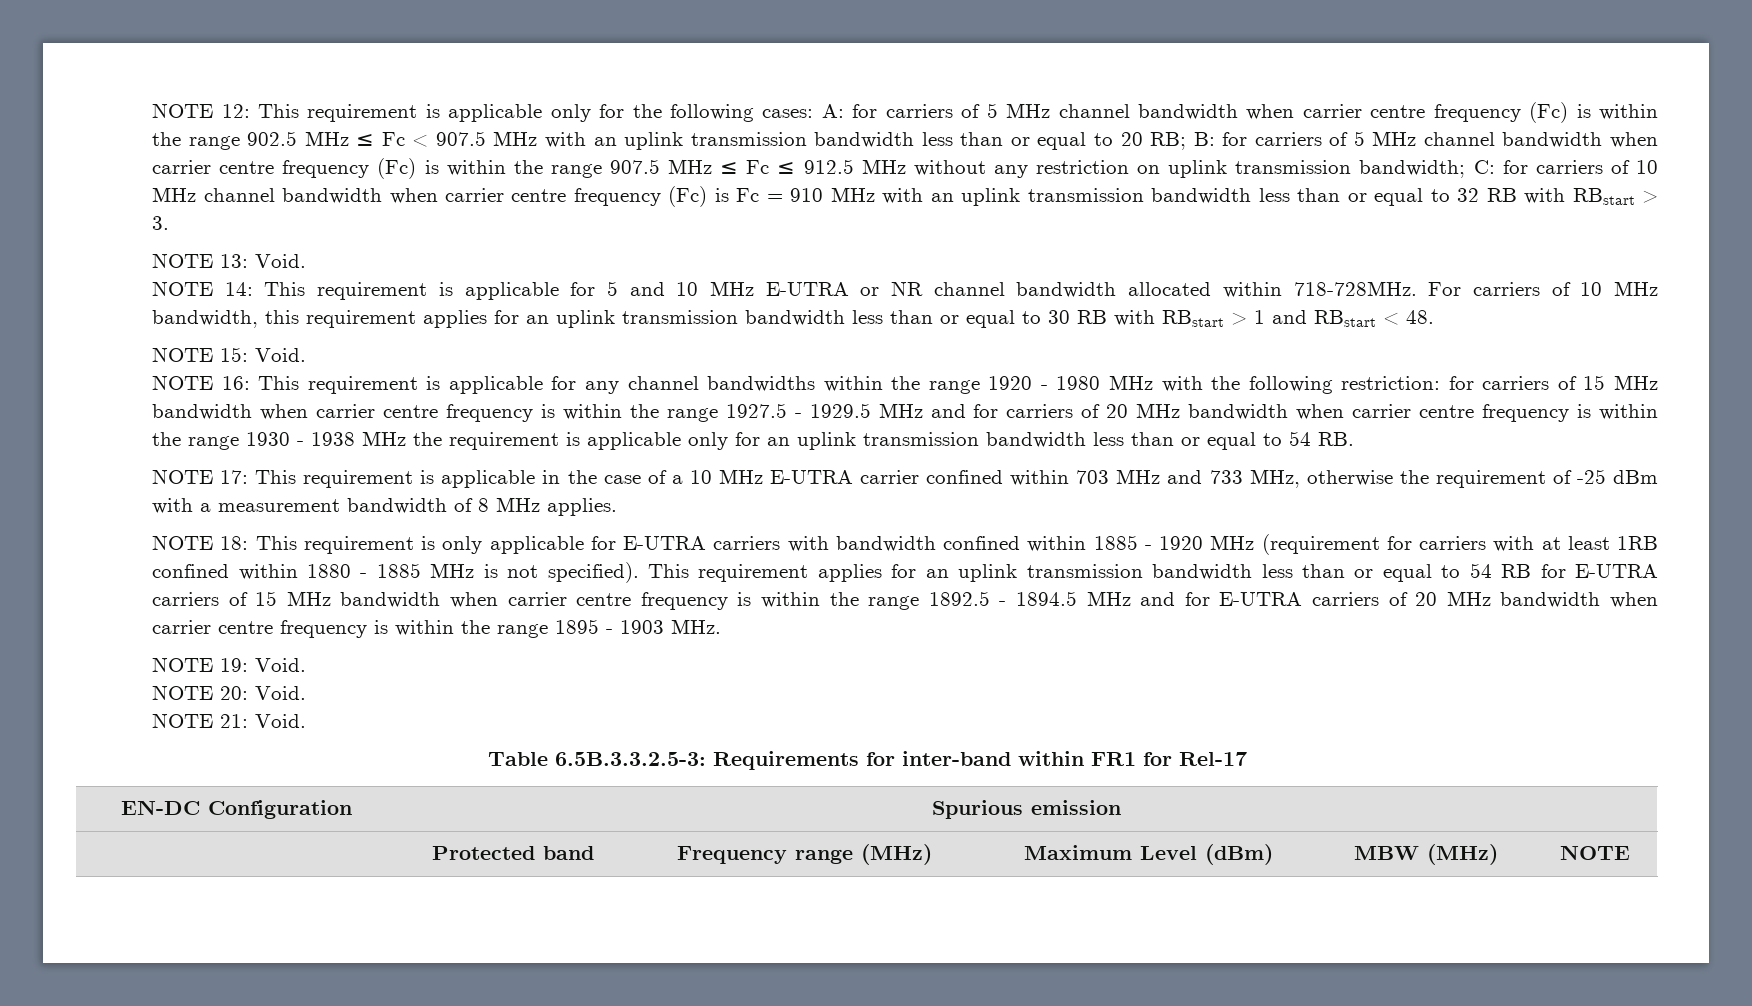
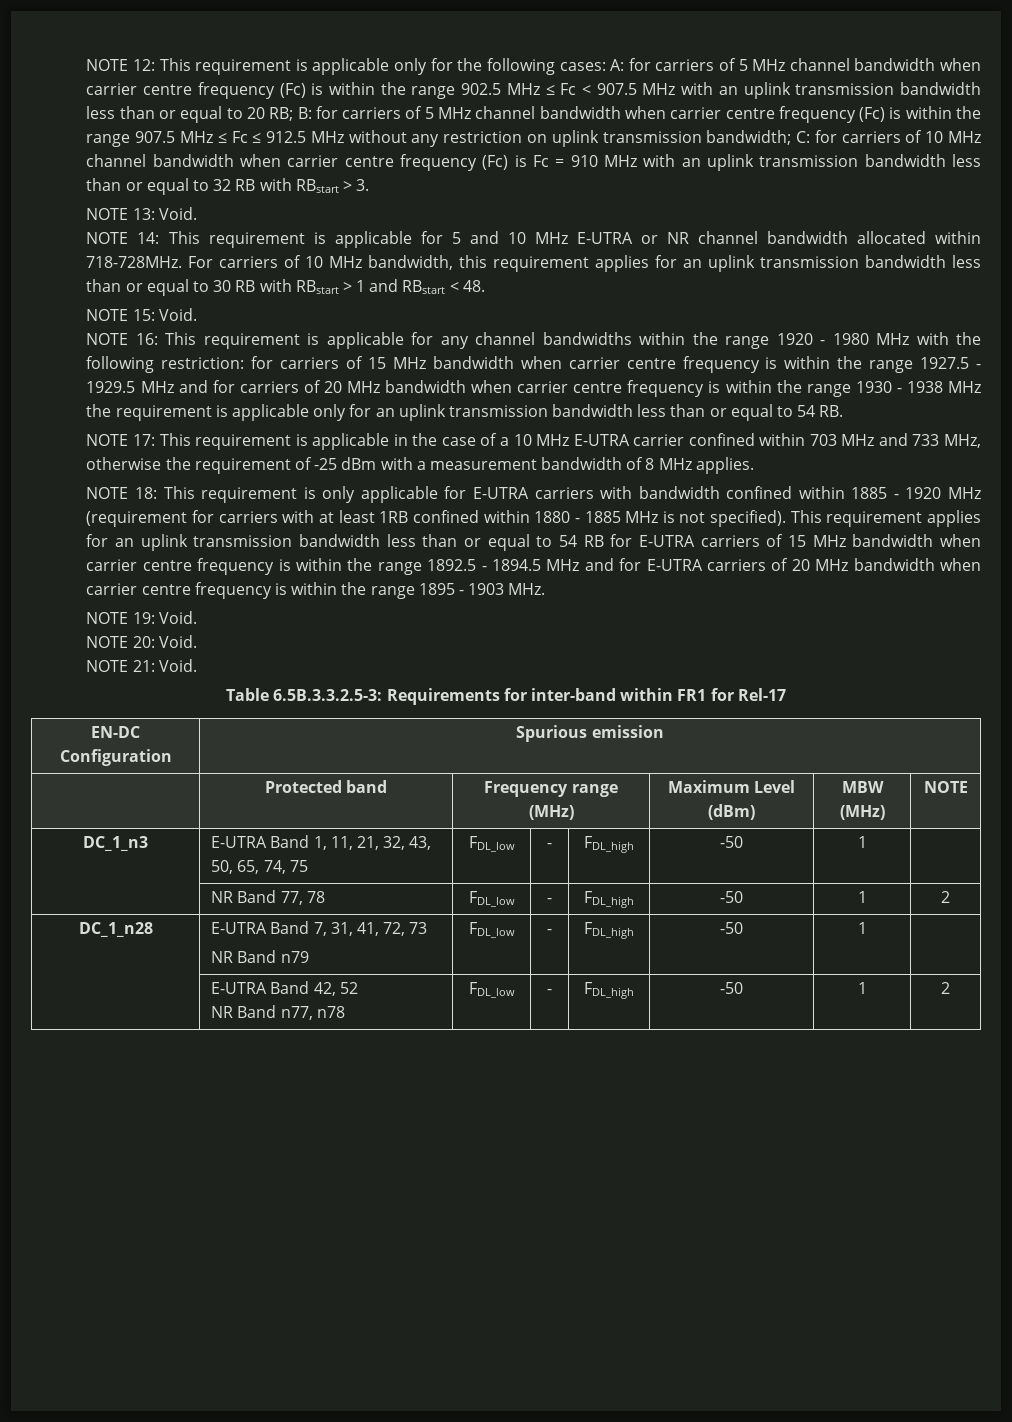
+ DC_1_n3 | E-UTRA Band 1, 11, 21, 32, 43, 50, 65, 74, 75 | FDL_low | - | FDL_high | -50 | 1 |
+ | NR Band 77, 78 | FDL_low | - | FDL_high | -50 | 1 | 2
+ DC_1_n28 | E-UTRA Band 7, 31, 41, 72, 73
+ NR Band n79 | FDL_low | - | FDL_high | -50 | 1 |
+ | E-UTRA Band 42, 52
+ NR Band n77, n78 | FDL_low | - | FDL_high | -50 | 1 | 2

